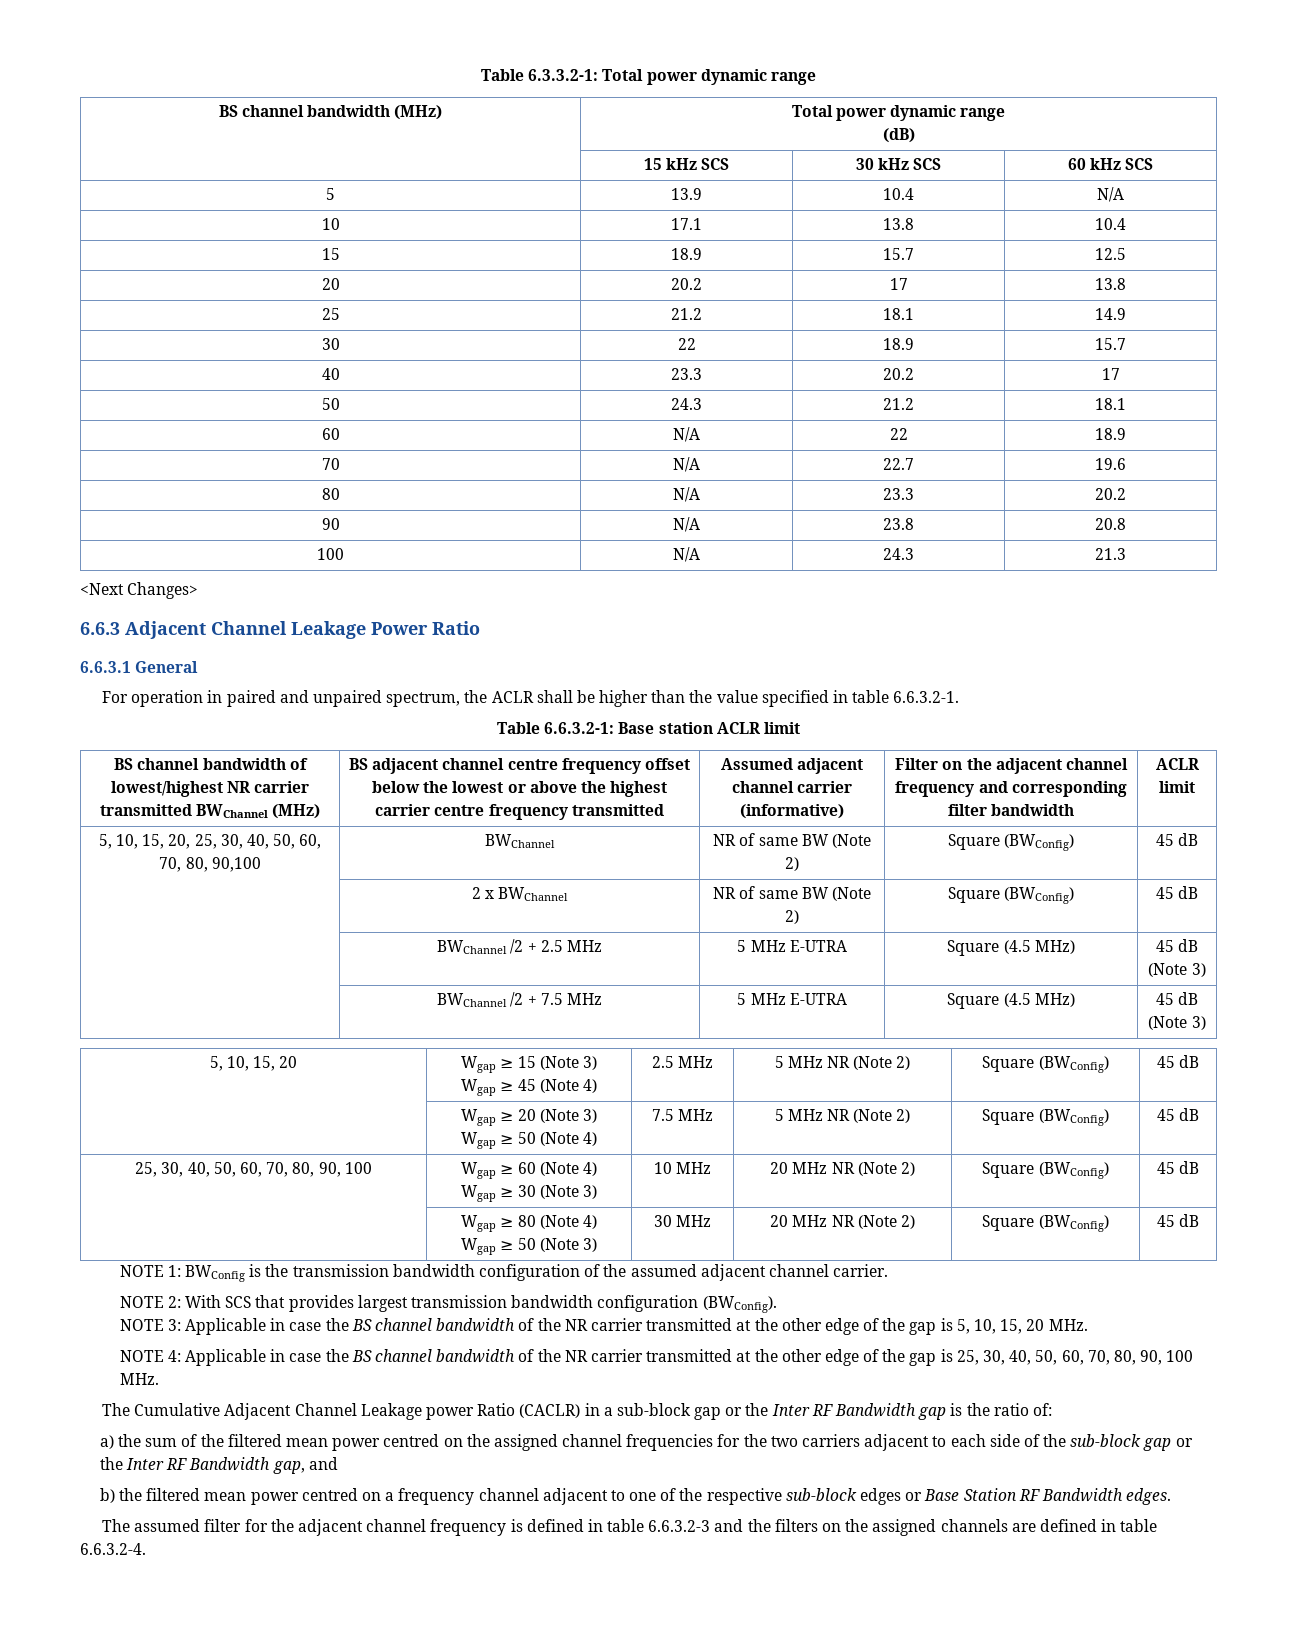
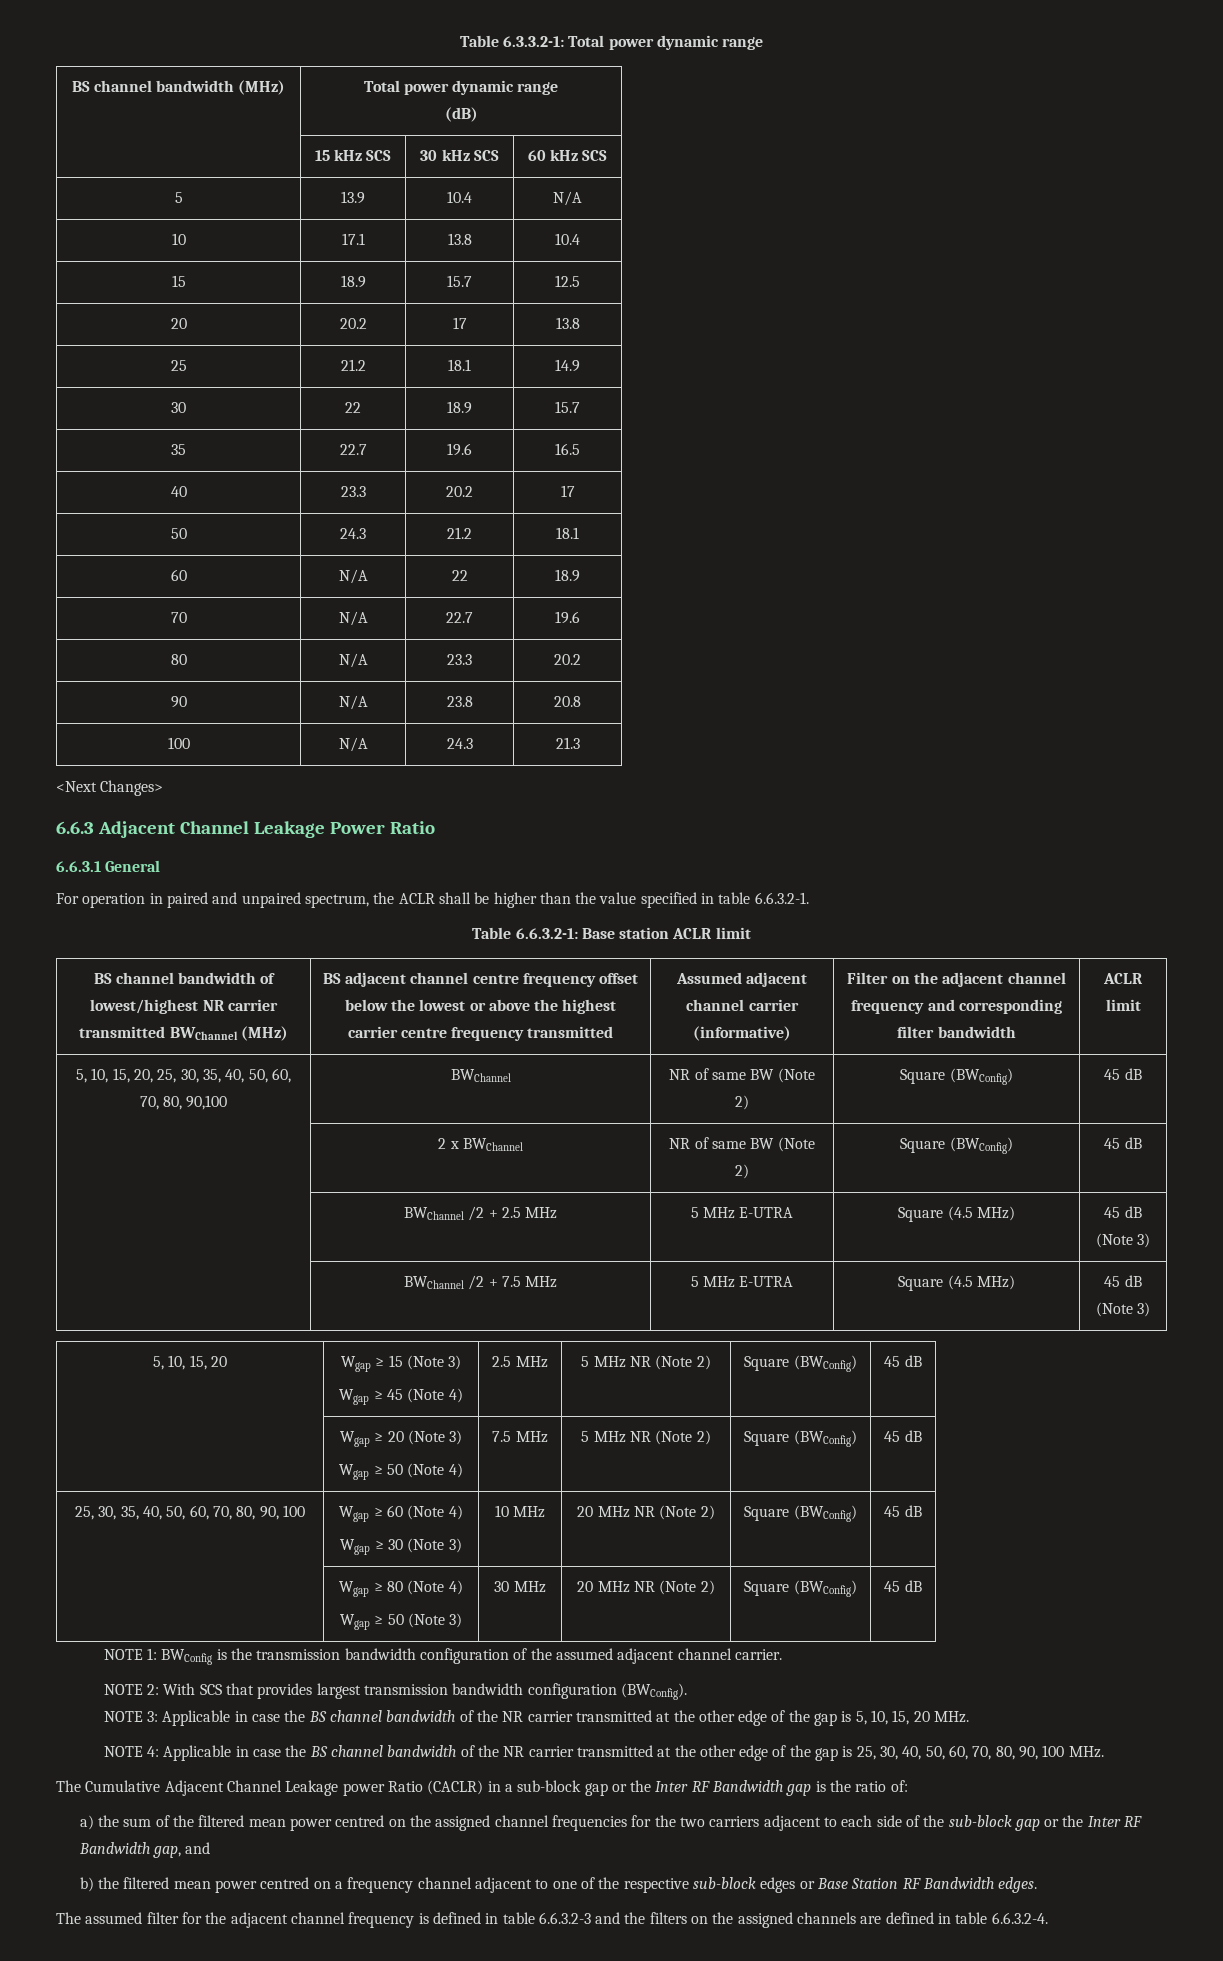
+ 35 | 22.7 | 19.6 | 16.5
- 5, 10, 15, 20, 25, 30, 40, 50, 60, 70, 80, 90,100 | BWChannel | NR of same BW (Note 2) | Square (BWConfig) | 45 dB
+ 5, 10, 15, 20, 25, 30, 35, 40, 50, 60, 70, 80, 90,100 | BWChannel | NR of same BW (Note 2) | Square (BWConfig) | 45 dB
- 25, 30, 40, 50, 60, 70, 80, 90, 100 | Wgap ≥ 60 (Note 4)
+ 25, 30, 35, 40, 50, 60, 70, 80, 90, 100 | Wgap ≥ 60 (Note 4)

